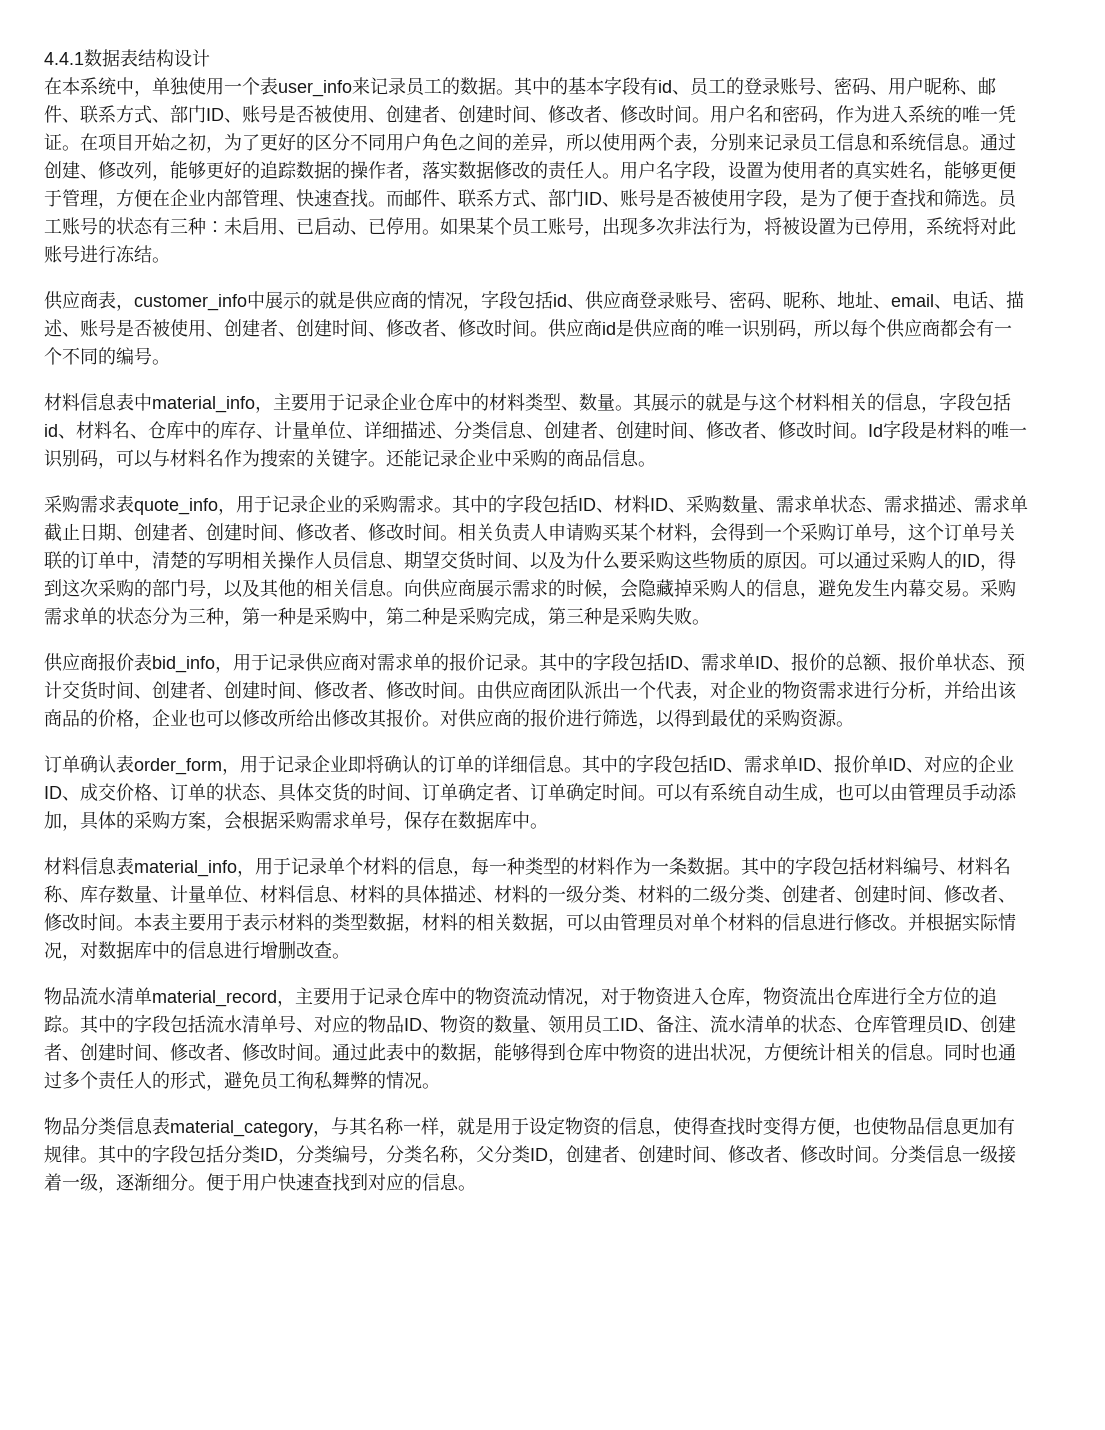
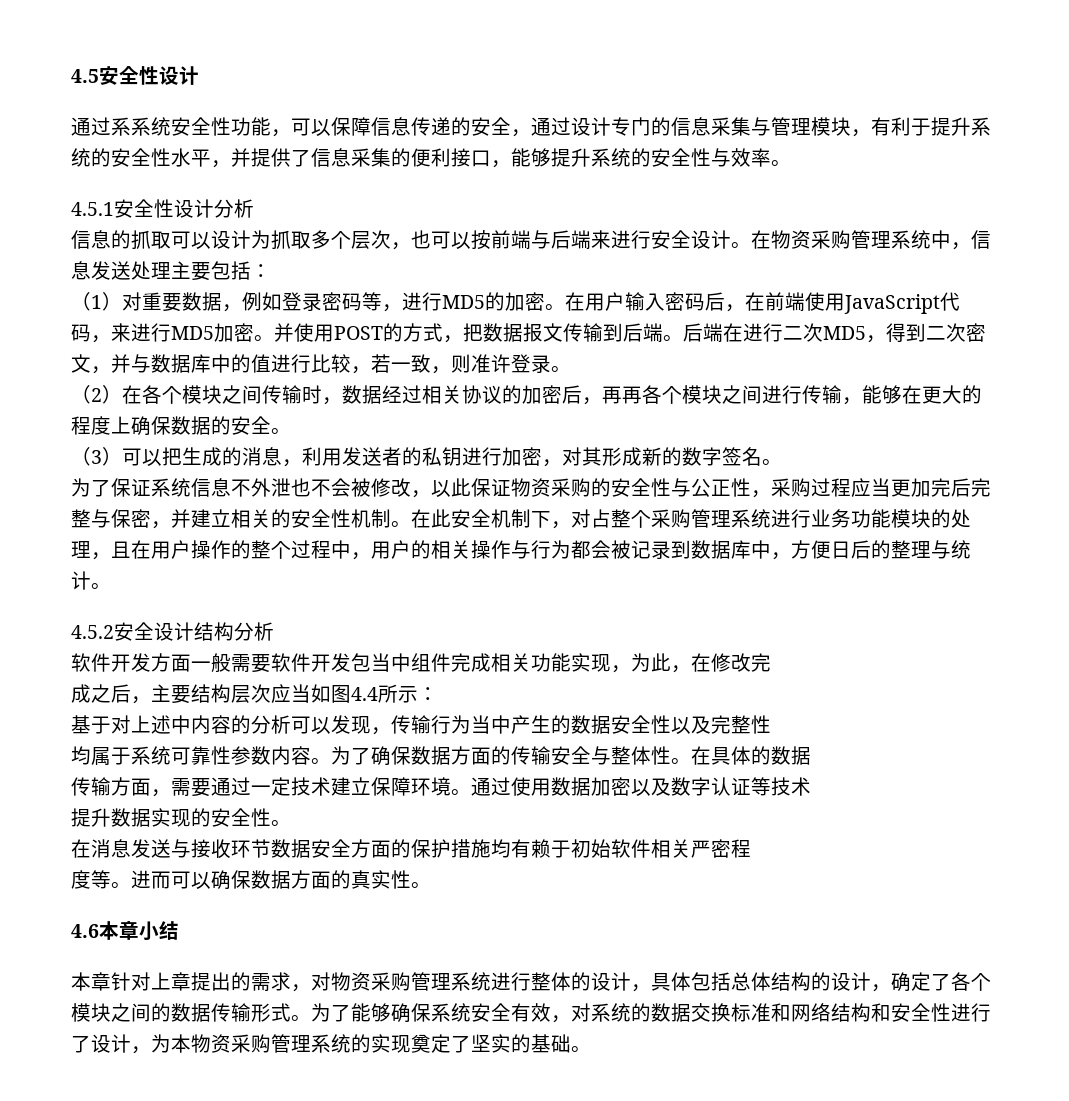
- 4.4.1数据表结构设计
- 在本系统中，单独使用一个表user_info来记录员工的数据。其中的基本字段有id、员工的登录账号、密码、用户昵称、邮件、联系方式、部门ID、账号是否被使用、创建者、创建时间、修改者、修改时间。用户名和密码，作为进入系统的唯一凭证。在项目开始之初，为了更好的区分不同用户角色之间的差异，所以使用两个表，分别来记录员工信息和系统信息。通过创建、修改列，能够更好的追踪数据的操作者，落实数据修改的责任人。用户名字段，设置为使用者的真实姓名，能够更便于管理，方便在企业内部管理、快速查找。而邮件、联系方式、部门ID、账号是否被使用字段，是为了便于查找和筛选。员工账号的状态有三种：未启用、已启动、已停用。如果某个员工账号，出现多次非法行为，将被设置为已停用，系统将对此账号进行冻结。
- 供应商表，customer_info中展示的就是供应商的情况，字段包括id、供应商登录账号、密码、昵称、地址、email、电话、描述、账号是否被使用、创建者、创建时间、修改者、修改时间。供应商id是供应商的唯一识别码，所以每个供应商都会有一个不同的编号。
- 材料信息表中material_info，主要用于记录企业仓库中的材料类型、数量。其展示的就是与这个材料相关的信息，字段包括id、材料名、仓库中的库存、计量单位、详细描述、分类信息、创建者、创建时间、修改者、修改时间。Id字段是材料的唯一识别码，可以与材料名作为搜索的关键字。还能记录企业中采购的商品信息。
- 采购需求表quote_info，用于记录企业的采购需求。其中的字段包括ID、材料ID、采购数量、需求单状态、需求描述、需求单截止日期、创建者、创建时间、修改者、修改时间。相关负责人申请购买某个材料，会得到一个采购订单号，这个订单号关联的订单中，清楚的写明相关操作人员信息、期望交货时间、以及为什么要采购这些物质的原因。可以通过采购人的ID，得到这次采购的部门号，以及其他的相关信息。向供应商展示需求的时候，会隐藏掉采购人的信息，避免发生内幕交易。采购需求单的状态分为三种，第一种是采购中，第二种是采购完成，第三种是采购失败。
- 供应商报价表bid_info，用于记录供应商对需求单的报价记录。其中的字段包括ID、需求单ID、报价的总额、报价单状态、预计交货时间、创建者、创建时间、修改者、修改时间。由供应商团队派出一个代表，对企业的物资需求进行分析，并给出该商品的价格，企业也可以修改所给出修改其报价。对供应商的报价进行筛选，以得到最优的采购资源。
- 订单确认表order_form，用于记录企业即将确认的订单的详细信息。其中的字段包括ID、需求单ID、报价单ID、对应的企业ID、成交价格、订单的状态、具体交货的时间、订单确定者、订单确定时间。可以有系统自动生成，也可以由管理员手动添加，具体的采购方案，会根据采购需求单号，保存在数据库中。
- 材料信息表material_info，用于记录单个材料的信息，每一种类型的材料作为一条数据。其中的字段包括材料编号、材料名称、库存数量、计量单位、材料信息、材料的具体描述、材料的一级分类、材料的二级分类、创建者、创建时间、修改者、修改时间。本表主要用于表示材料的类型数据，材料的相关数据，可以由管理员对单个材料的信息进行修改。并根据实际情况，对数据库中的信息进行增删改查。
- 物品流水清单material_record，主要用于记录仓库中的物资流动情况，对于物资进入仓库，物资流出仓库进行全方位的追踪。其中的字段包括流水清单号、对应的物品ID、物资的数量、领用员工ID、备注、流水清单的状态、仓库管理员ID、创建者、创建时间、修改者、修改时间。通过此表中的数据，能够得到仓库中物资的进出状况，方便统计相关的信息。同时也通过多个责任人的形式，避免员工徇私舞弊的情况。
- 物品分类信息表material_category，与其名称一样，就是用于设定物资的信息，使得查找时变得方便，也使物品信息更加有规律。其中的字段包括分类ID，分类编号，分类名称，父分类ID，创建者、创建时间、修改者、修改时间。分类信息一级接着一级，逐渐细分。便于用户快速查找到对应的信息。
+ 4.5安全性设计
+ 通过系系统安全性功能，可以保障信息传递的安全，通过设计专门的信息采集与管理模块，有利于提升系统的安全性水平，并提供了信息采集的便利接口，能够提升系统的安全性与效率。
+ 4.5.1安全性设计分析
+ 信息的抓取可以设计为抓取多个层次，也可以按前端与后端来进行安全设计。在物资采购管理系统中，信息发送处理主要包括：
+ （1）对重要数据，例如登录密码等，进行MD5的加密。在用户输入密码后，在前端使用JavaScript代码，来进行MD5加密。并使用POST的方式，把数据报文传输到后端。后端在进行二次MD5，得到二次密文，并与数据库中的值进行比较，若一致，则准许登录。
+ （2）在各个模块之间传输时，数据经过相关协议的加密后，再再各个模块之间进行传输，能够在更大的程度上确保数据的安全。
+ （3）可以把生成的消息，利用发送者的私钥进行加密，对其形成新的数字签名。
+ 为了保证系统信息不外泄也不会被修改，以此保证物资采购的安全性与公正性，采购过程应当更加完后完整与保密，并建立相关的安全性机制。在此安全机制下，对占整个采购管理系统进行业务功能模块的处理，且在用户操作的整个过程中，用户的相关操作与行为都会被记录到数据库中，方便日后的整理与统计。
+ 4.5.2安全设计结构分析
+ 软件开发方面一般需要软件开发包当中组件完成相关功能实现，为此，在修改完
+ 成之后，主要结构层次应当如图4.4所示：
+ 基于对上述中内容的分析可以发现，传输行为当中产生的数据安全性以及完整性
+ 均属于系统可靠性参数内容。为了确保数据方面的传输安全与整体性。在具体的数据
+ 传输方面，需要通过一定技术建立保障环境。通过使用数据加密以及数字认证等技术
+ 提升数据实现的安全性。
+ 在消息发送与接收环节数据安全方面的保护措施均有赖于初始软件相关严密程
+ 度等。进而可以确保数据方面的真实性。
+ 4.6本章小结
+ 本章针对上章提出的需求，对物资采购管理系统进行整体的设计，具体包括总体结构的设计，确定了各个模块之间的数据传输形式。为了能够确保系统安全有效，对系统的数据交换标准和网络结构和安全性进行了设计，为本物资采购管理系统的实现奠定了坚实的基础。

